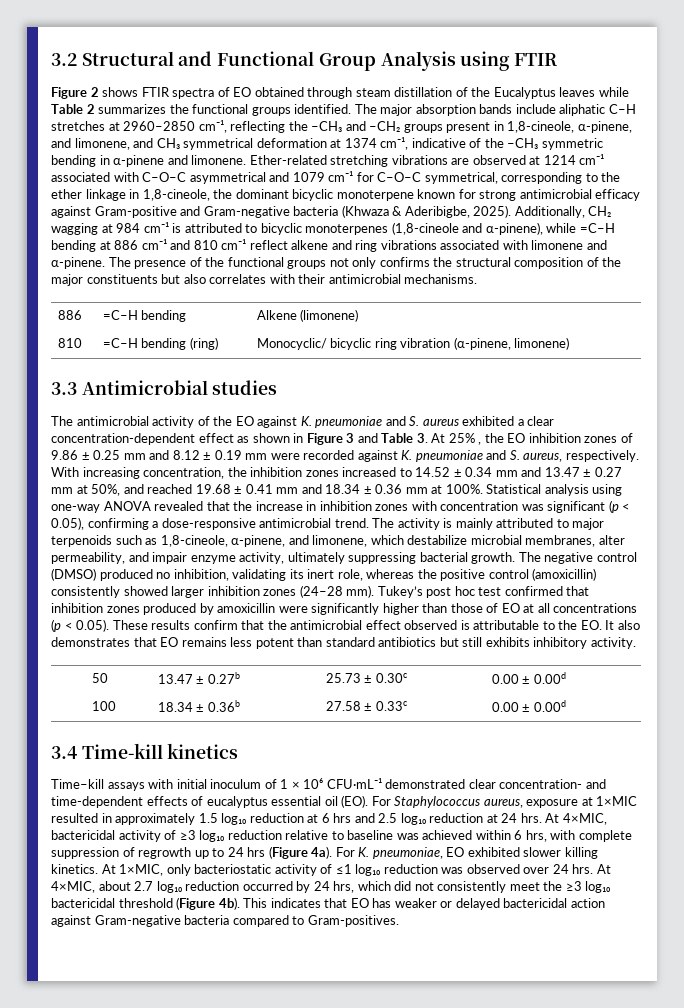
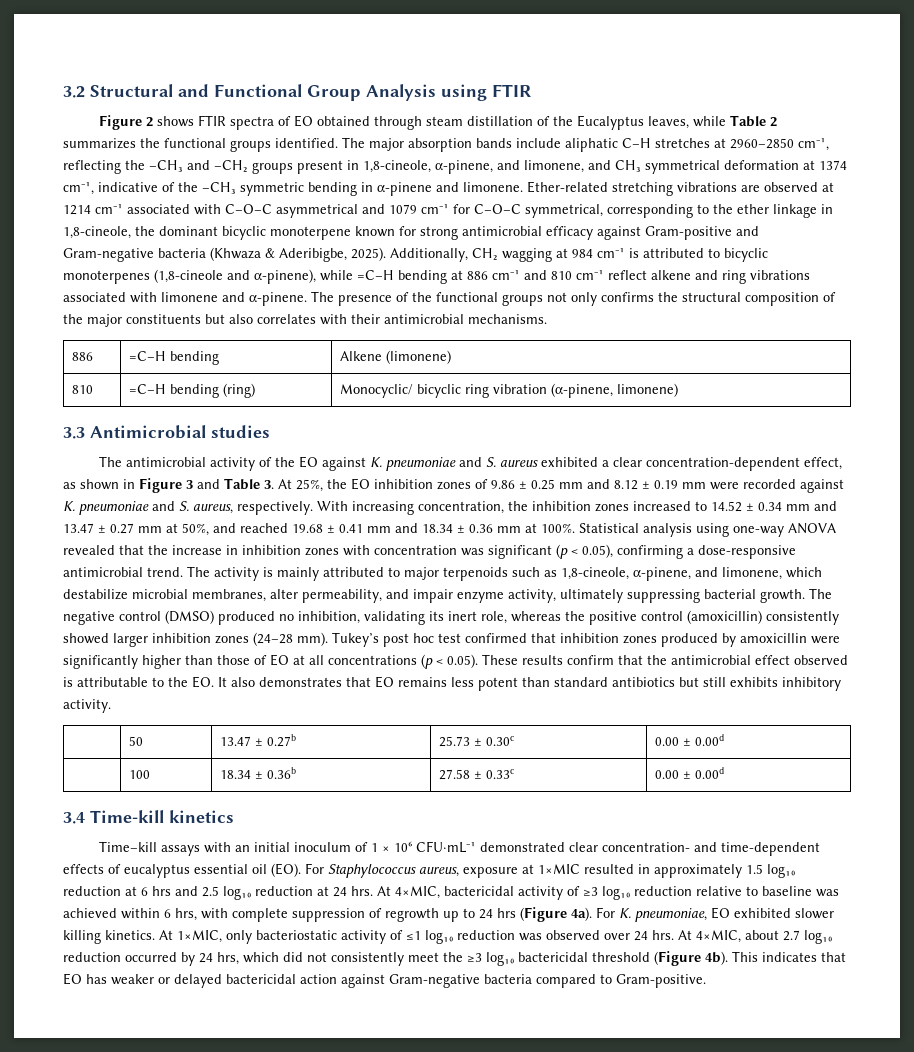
- Figure 2 shows FTIR spectra of EO obtained through steam distillation of the Eucalyptus leaves while Table 2 summarizes the functional groups identified.
+ Figure 2 shows FTIR spectra of EO obtained through steam distillation of the Eucalyptus leaves, while Table 2 summarizes the functional groups identified.
- The antimicrobial activity of the EO against K. pneumoniae and S. aureus exhibited a clear concentration-dependent effect as shown in Figure 3 and Table 3. At 25% , the EO inhibition zones of 9.86 ± 0.25 mm and 8.12 ± 0.19 mm were recorded against K. pneumoniae and S. aureus, respectively.
+ The antimicrobial activity of the EO against K. pneumoniae and S. aureus exhibited a clear concentration-dependent effect, as shown in Figure 3 and Table 3. At 25%, the EO inhibition zones of 9.86 ± 0.25 mm and 8.12 ± 0.19 mm were recorded against K. pneumoniae and S. aureus, respectively.
- Time–kill assays with initial inoculum of 1 × 10⁶ CFU·mL⁻¹ demonstrated clear concentration- and time-dependent effects of eucalyptus essential oil (EO). For Staphylococcus aureus, exposure at 1×MIC resulted in approximately 1.5 log₁₀ reduction at 6 hrs and 2.5 log₁₀ reduction at 24 hrs.
+ Time–kill assays with an initial inoculum of 1 × 10⁶ CFU·mL⁻¹ demonstrated clear concentration- and time-dependent effects of eucalyptus essential oil (EO). For Staphylococcus aureus, exposure at 1×MIC resulted in approximately 1.5 log₁₀ reduction at 6 hrs and 2.5 log₁₀ reduction at 24 hrs.
- This indicates that EO has weaker or delayed bactericidal action against Gram-negative bacteria compared to Gram-positives.
+ This indicates that EO has weaker or delayed bactericidal action against Gram-negative bacteria compared to Gram-positive.

